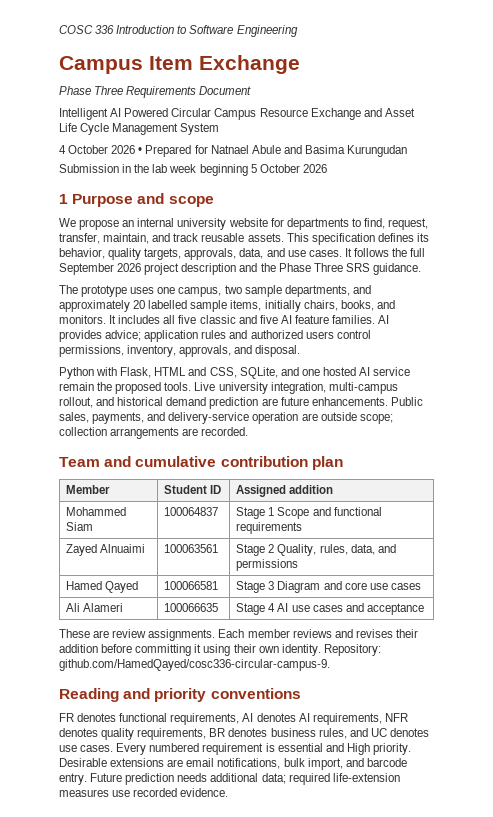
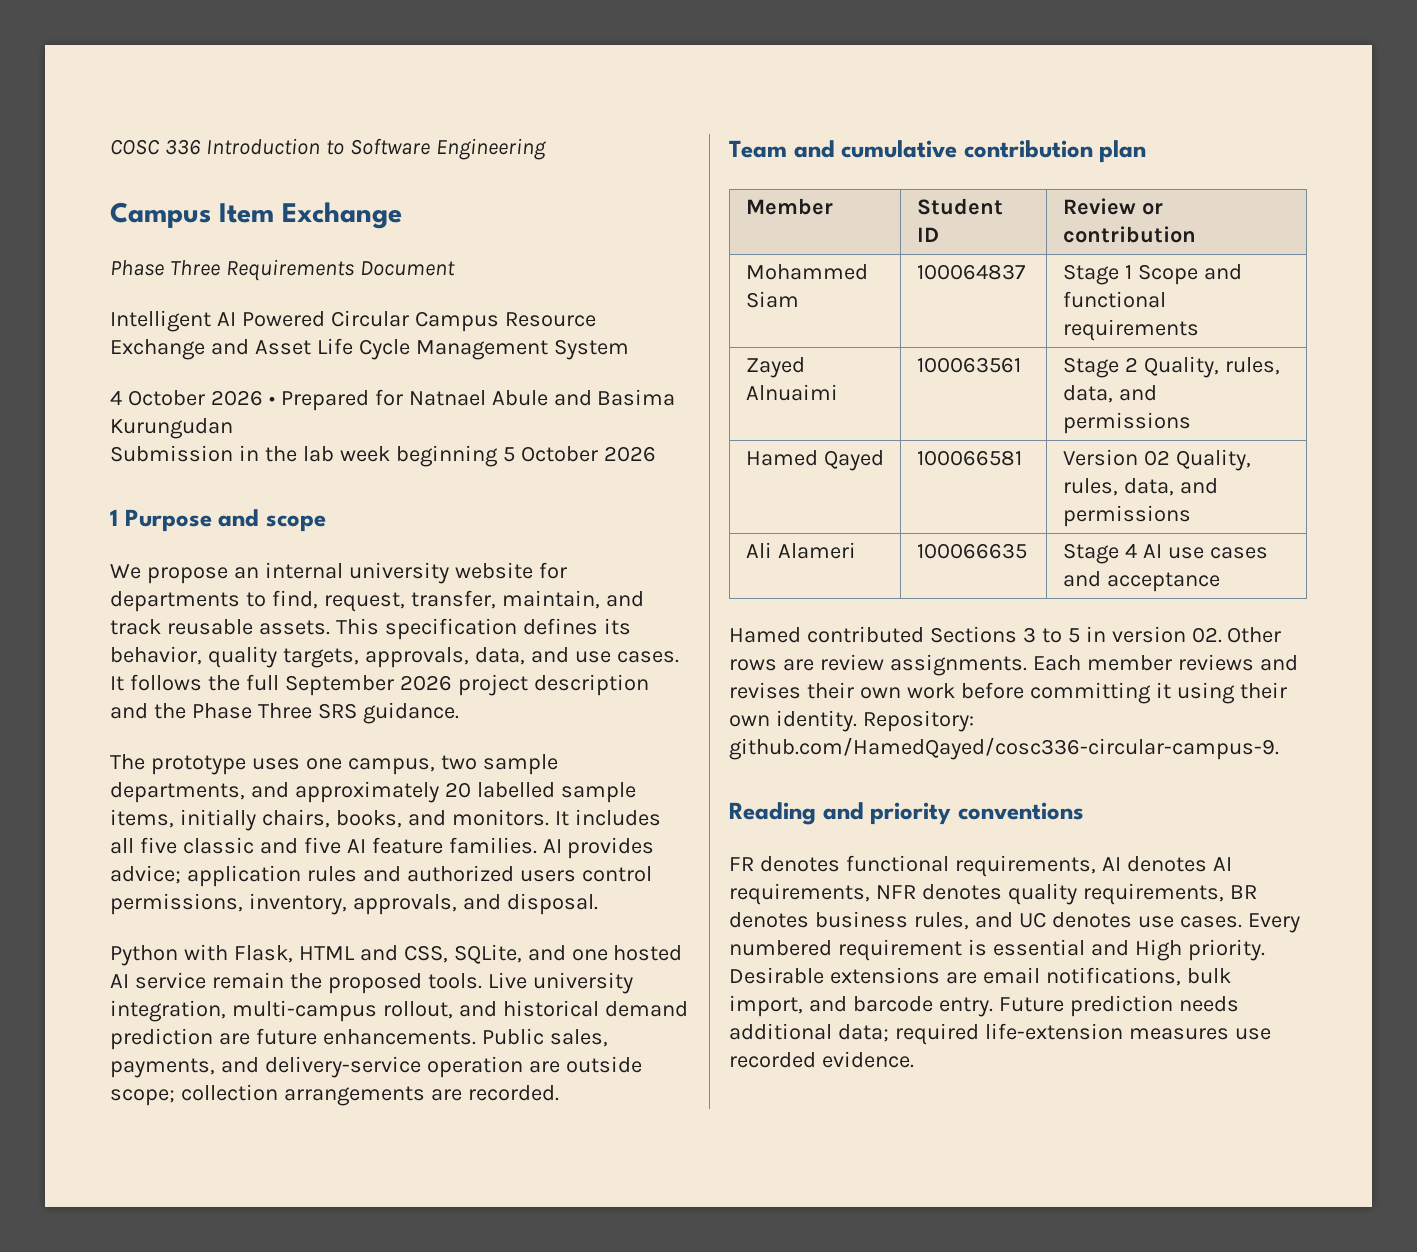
- Member | Student ID | Assigned addition
+ Member | Student ID | Review or contribution
- Hamed Qayed | 100066581 | Stage 3 Diagram and core use cases
+ Hamed Qayed | 100066581 | Version 02 Quality, rules, data, and permissions
- These are review assignments.
+ Hamed contributed Sections 3 to 5 in version 02. Other rows are review assignments.
- Each member reviews and revises their addition before committing it using their own identity.
+ Each member reviews and revises their own work before committing it using their own identity.

